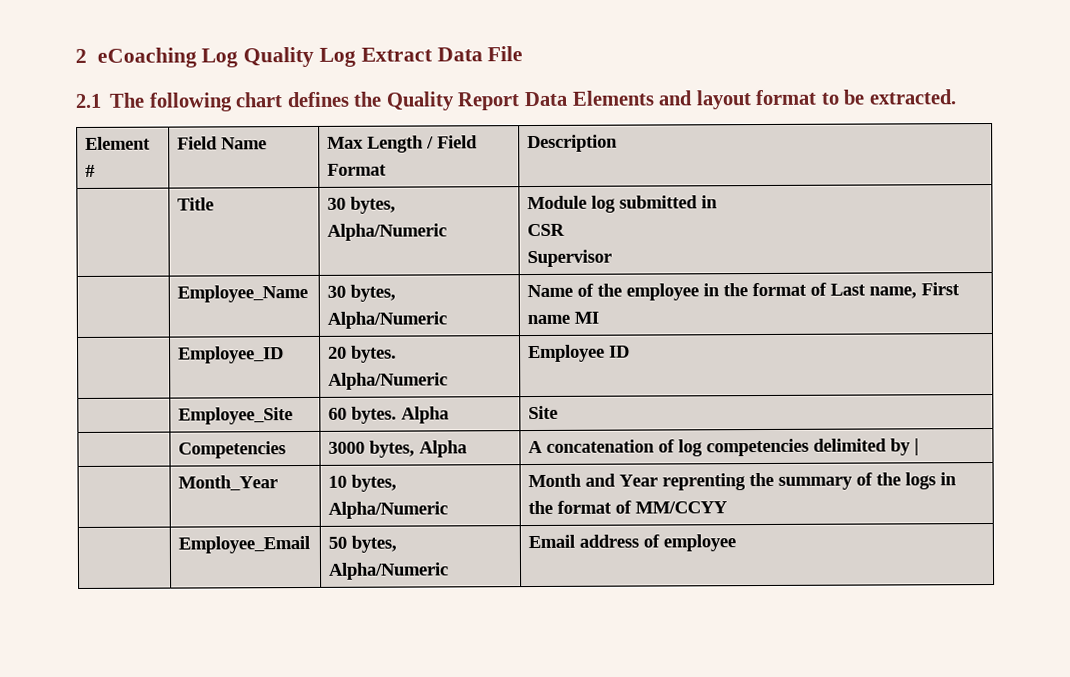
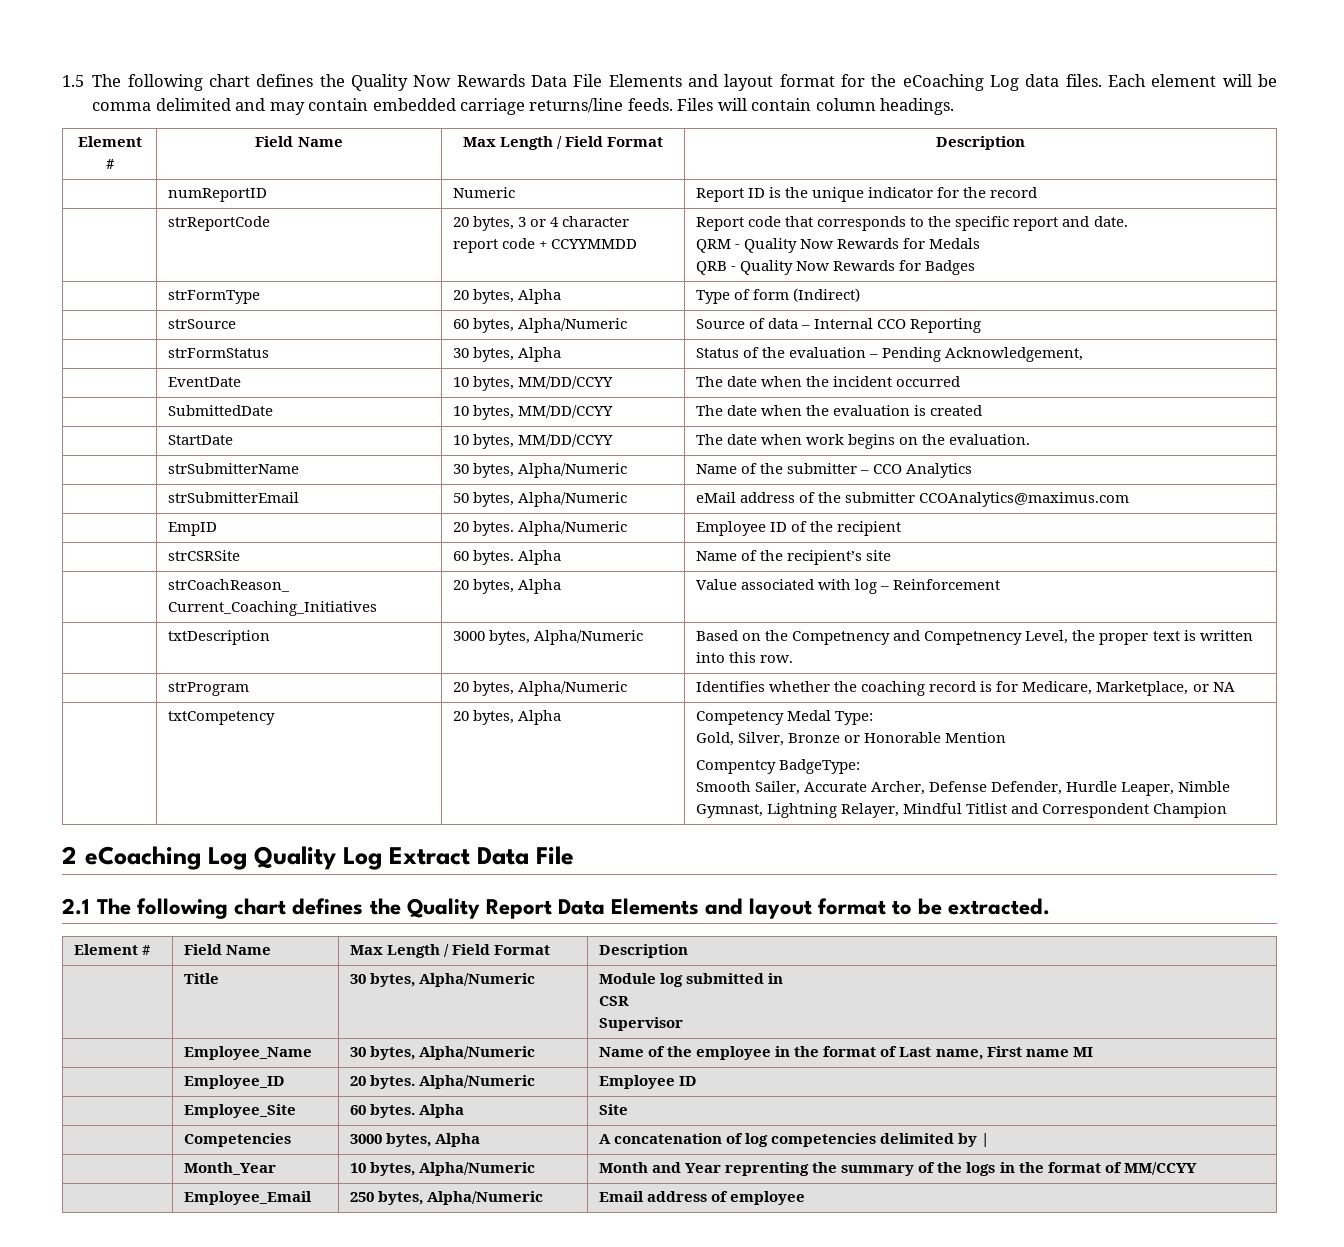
+ 1.5 The following chart defines the Quality Now Rewards Data File Elements and layout format for the eCoaching Log data files. Each element will be comma delimited and may contain embedded carriage returns/line feeds. Files will contain column headings.
+ Element # | Field Name | Max Length / Field Format | Description
+ | numReportID | Numeric | Report ID is the unique indicator for the record
+ | strReportCode | 20 bytes, 3 or 4 character report code + CCYYMMDD | Report code that corresponds to the specific report and date.
+ QRM - Quality Now Rewards for Medals
+ QRB - Quality Now Rewards for Badges
+ | strFormType | 20 bytes, Alpha | Type of form (Indirect)
+ | strSource | 60 bytes, Alpha/Numeric | Source of data – Internal CCO Reporting
+ | strFormStatus | 30 bytes, Alpha | Status of the evaluation – Pending Acknowledgement,
+ | EventDate | 10 bytes, MM/DD/CCYY | The date when the incident occurred
+ | SubmittedDate | 10 bytes, MM/DD/CCYY | The date when the evaluation is created
+ | StartDate | 10 bytes, MM/DD/CCYY | The date when work begins on the evaluation.
+ | strSubmitterName | 30 bytes, Alpha/Numeric | Name of the submitter – CCO Analytics
+ | strSubmitterEmail | 50 bytes, Alpha/Numeric | eMail address of the submitter CCOAnalytics@maximus.com
+ | EmpID | 20 bytes. Alpha/Numeric | Employee ID of the recipient
+ | strCSRSite | 60 bytes. Alpha | Name of the recipient’s site
+ | strCoachReason_ Current_Coaching_Initiatives | 20 bytes, Alpha | Value associated with log – Reinforcement
+ | txtDescription | 3000 bytes, Alpha/Numeric | Based on the Competnency and Competnency Level, the proper text is written into this row.
+ | strProgram | 20 bytes, Alpha/Numeric | Identifies whether the coaching record is for Medicare, Marketplace, or NA
+ | txtCompetency | 20 bytes, Alpha | Competency Medal Type:
+ Gold, Silver, Bronze or Honorable Mention
+ Compentcy BadgeType:
+ Smooth Sailer, Accurate Archer, Defense Defender, Hurdle Leaper, Nimble Gymnast, Lightning Relayer, Mindful Titlist and Correspondent Champion
- | Employee_Email | 50 bytes, Alpha/Numeric | Email address of employee
+ | Employee_Email | 250 bytes, Alpha/Numeric | Email address of employee

